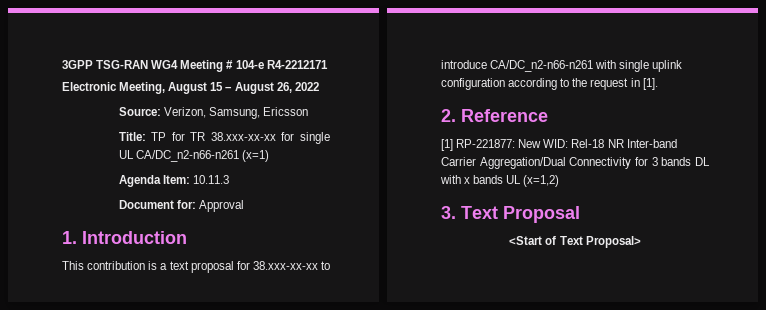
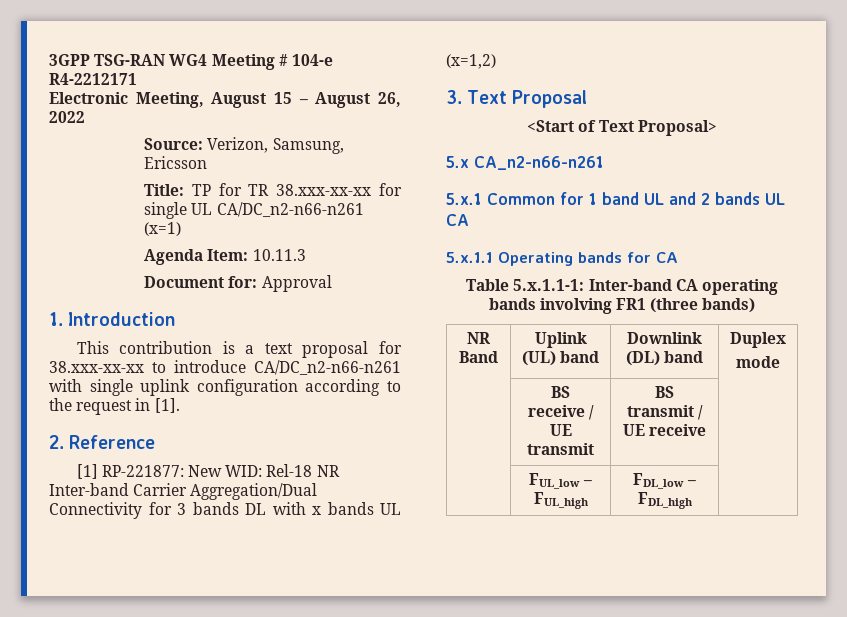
+ 5.x CA_n2-n66-n261
+ 5.x.1 Common for 1 band UL and 2 bands UL CA
+ 5.x.1.1 Operating bands for CA
+ Table 5.x.1.1-1: Inter-band CA operating bands involving FR1 (three bands)
+ NR Band | Uplink (UL) band | Downlink (DL) band | Duplex
+ mode
+ | BS receive / UE transmit | BS transmit / UE receive |
+ | FUL_low – FUL_high | FDL_low – FDL_high |

